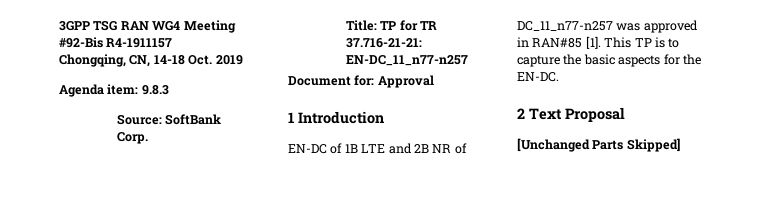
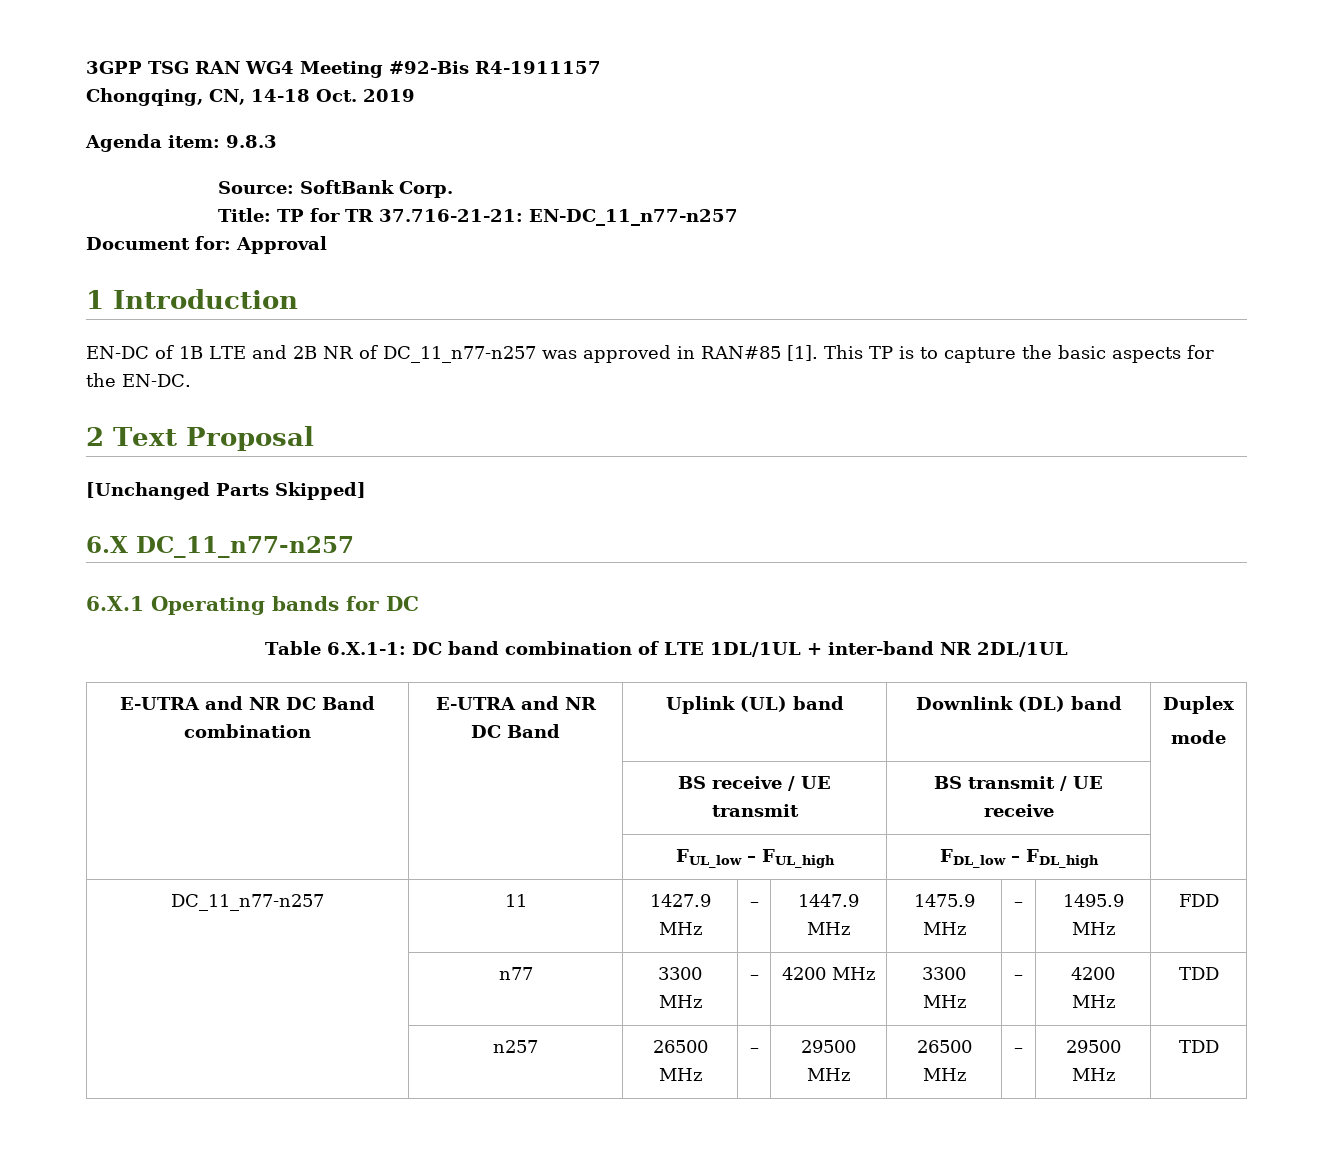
+ 6.X DC_11_n77-n257
+ 6.X.1 Operating bands for DC
+ Table 6.X.1-1: DC band combination of LTE 1DL/1UL + inter-band NR 2DL/1UL
+ E-UTRA and NR DC Band combination | E-UTRA and NR DC Band | Uplink (UL) band | Downlink (DL) band | Duplex
+ mode
+ | | BS receive / UE transmit | BS transmit / UE receive |
+ | | FUL_low – FUL_high | FDL_low – FDL_high |
+ DC_11_n77-n257 | 11 | 1427.9 MHz | – | 1447.9 MHz | 1475.9 MHz | – | 1495.9 MHz | FDD
+ | n77 | 3300 MHz | – | 4200 MHz | 3300 MHz | – | 4200 MHz | TDD
+ | n257 | 26500 MHz | – | 29500 MHz | 26500 MHz | – | 29500 MHz | TDD

